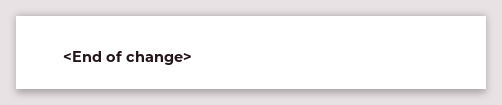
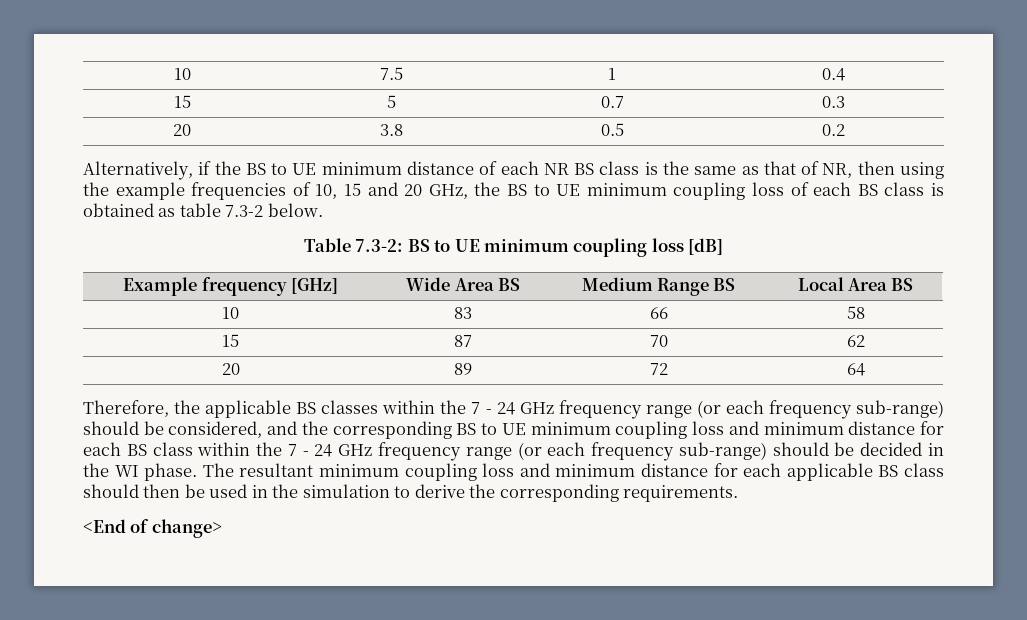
+ 10 | 7.5 | 1 | 0.4
+ 15 | 5 | 0.7 | 0.3
+ 20 | 3.8 | 0.5 | 0.2
+ Alternatively, if the BS to UE minimum distance of each NR BS class is the same as that of NR, then using the example frequencies of 10, 15 and 20 GHz, the BS to UE minimum coupling loss of each BS class is obtained as table 7.3-2 below.
+ Table 7.3-2: BS to UE minimum coupling loss [dB]
+ Example frequency [GHz] | Wide Area BS | Medium Range BS | Local Area BS
+ 10 | 83 | 66 | 58
+ 15 | 87 | 70 | 62
+ 20 | 89 | 72 | 64
+ Therefore, the applicable BS classes within the 7 - 24 GHz frequency range (or each frequency sub-range) should be considered, and the corresponding BS to UE minimum coupling loss and minimum distance for each BS class within the 7 - 24 GHz frequency range (or each frequency sub-range) should be decided in the WI phase. The resultant minimum coupling loss and minimum distance for each applicable BS class should then be used in the simulation to derive the corresponding requirements.

